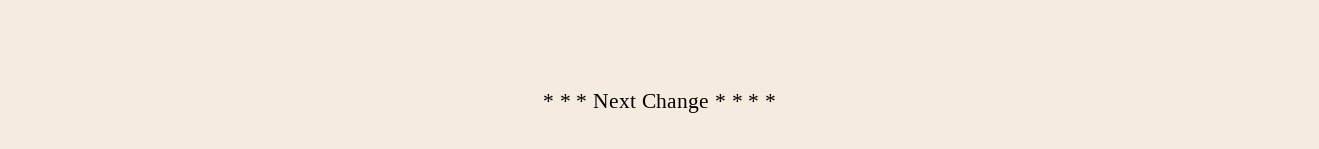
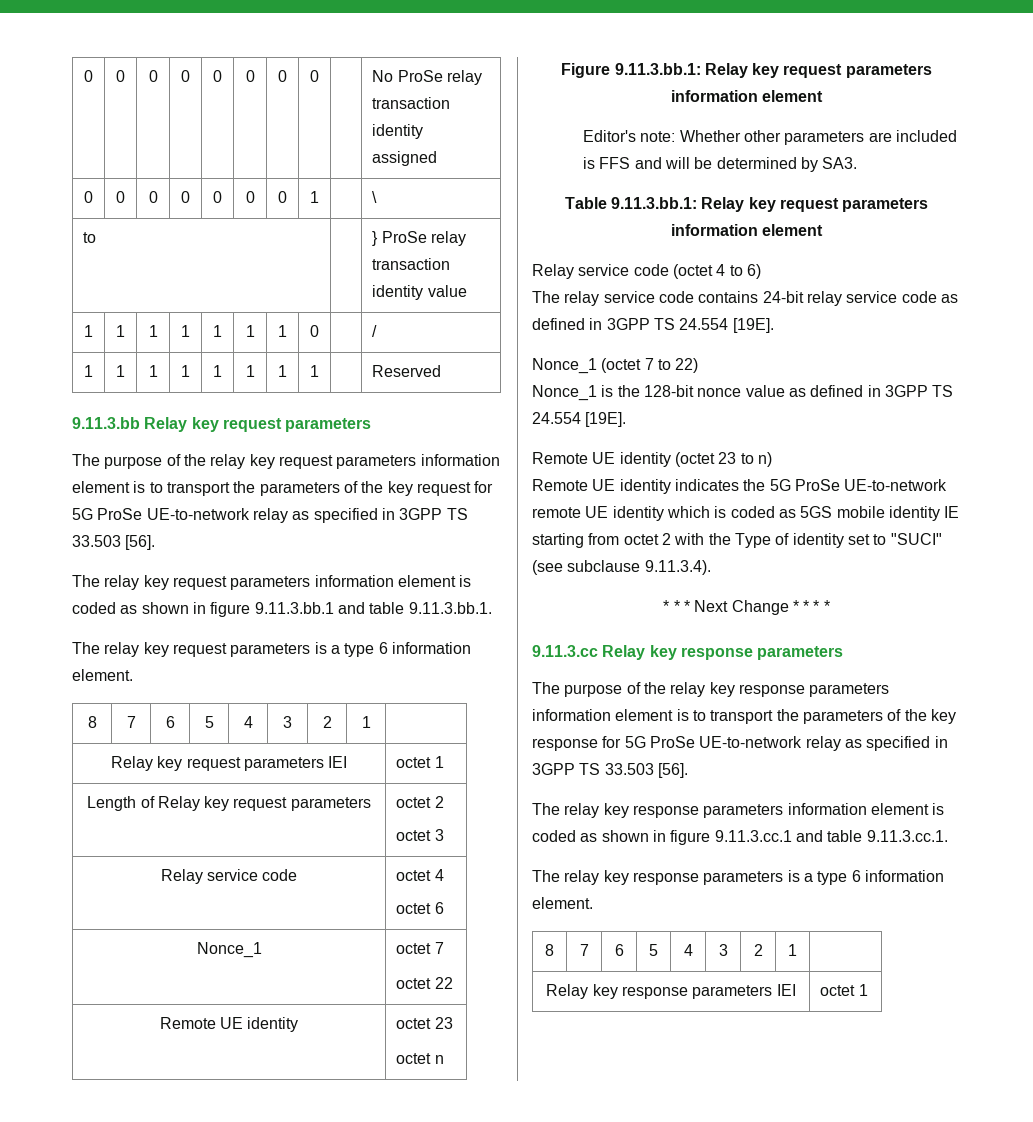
+ 0 | 0 | 0 | 0 | 0 | 0 | 0 | 0 | | No ProSe relay transaction identity assigned
+ 0 | 0 | 0 | 0 | 0 | 0 | 0 | 1 | | \
+ to | | } ProSe relay transaction identity value
+ 1 | 1 | 1 | 1 | 1 | 1 | 1 | 0 | | /
+ 1 | 1 | 1 | 1 | 1 | 1 | 1 | 1 | | Reserved
+ 9.11.3.bb Relay key request parameters
+ The purpose of the relay key request parameters information element is to transport the parameters of the key request for 5G ProSe UE-to-network relay as specified in 3GPP TS 33.503 [56].
+ The relay key request parameters information element is coded as shown in figure 9.11.3.bb.1 and table 9.11.3.bb.1.
+ The relay key request parameters is a type 6 information element.
+ 8 | 7 | 6 | 5 | 4 | 3 | 2 | 1 |
+ Relay key request parameters IEI | octet 1
+ Length of Relay key request parameters | octet 2
+ octet 3
+ Relay service code | octet 4
+ octet 6
+ Nonce_1 | octet 7
+ octet 22
+ Remote UE identity | octet 23
+ octet n
+ Figure 9.11.3.bb.1: Relay key request parameters information element
+ Editor's note: Whether other parameters are included is FFS and will be determined by SA3.
+ Table 9.11.3.bb.1: Relay key request parameters information element
+ Relay service code (octet 4 to 6)
+ The relay service code contains 24-bit relay service code as defined in 3GPP TS 24.554 [19E].
+ Nonce_1 (octet 7 to 22)
+ Nonce_1 is the 128-bit nonce value as defined in 3GPP TS 24.554 [19E].
+ Remote UE identity (octet 23 to n)
+ Remote UE identity indicates the 5G ProSe UE-to-network remote UE identity which is coded as 5GS mobile identity IE starting from octet 2 with the Type of identity set to "SUCI" (see subclause 9.11.3.4).
+ 9.11.3.cc Relay key response parameters
+ The purpose of the relay key response parameters information element is to transport the parameters of the key response for 5G ProSe UE-to-network relay as specified in 3GPP TS 33.503 [56].
+ The relay key response parameters information element is coded as shown in figure 9.11.3.cc.1 and table 9.11.3.cc.1.
+ The relay key response parameters is a type 6 information element.
+ 8 | 7 | 6 | 5 | 4 | 3 | 2 | 1 |
+ Relay key response parameters IEI | octet 1

